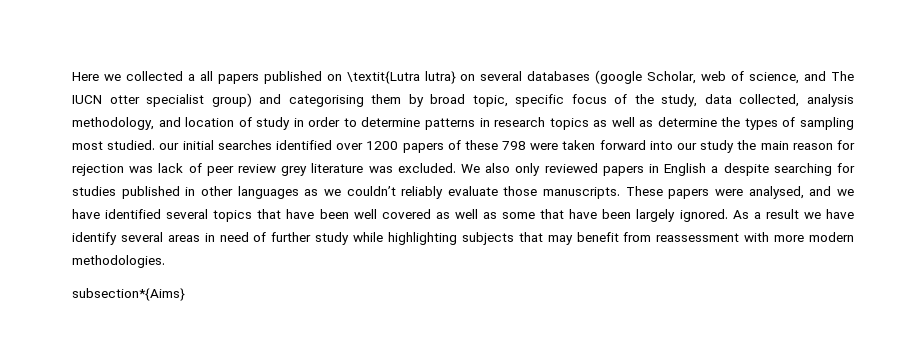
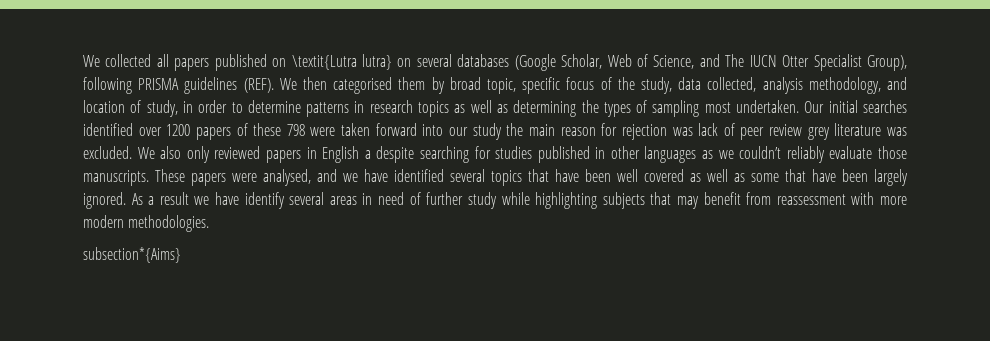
- Here we collected a all papers published on \textit{Lutra lutra} on several databases (google Scholar, web of science, and The IUCN otter specialist group) and categorising them by broad topic, specific focus of the study, data collected, analysis methodology, and location of study in order to determine patterns in research topics as well as determine the types of sampling most studied. our initial searches identified over 1200 papers of these 798 were taken forward into our study the main reason for rejection was lack of peer review grey literature was excluded.
+ We collected all papers published on \textit{Lutra lutra} on several databases (Google Scholar, Web of Science, and The IUCN Otter Specialist Group), following PRISMA guidelines (REF). We then categorised them by broad topic, specific focus of the study, data collected, analysis methodology, and location of study, in order to determine patterns in research topics as well as determining the types of sampling most undertaken. Our initial searches identified over 1200 papers of these 798 were taken forward into our study the main reason for rejection was lack of peer review grey literature was excluded.

